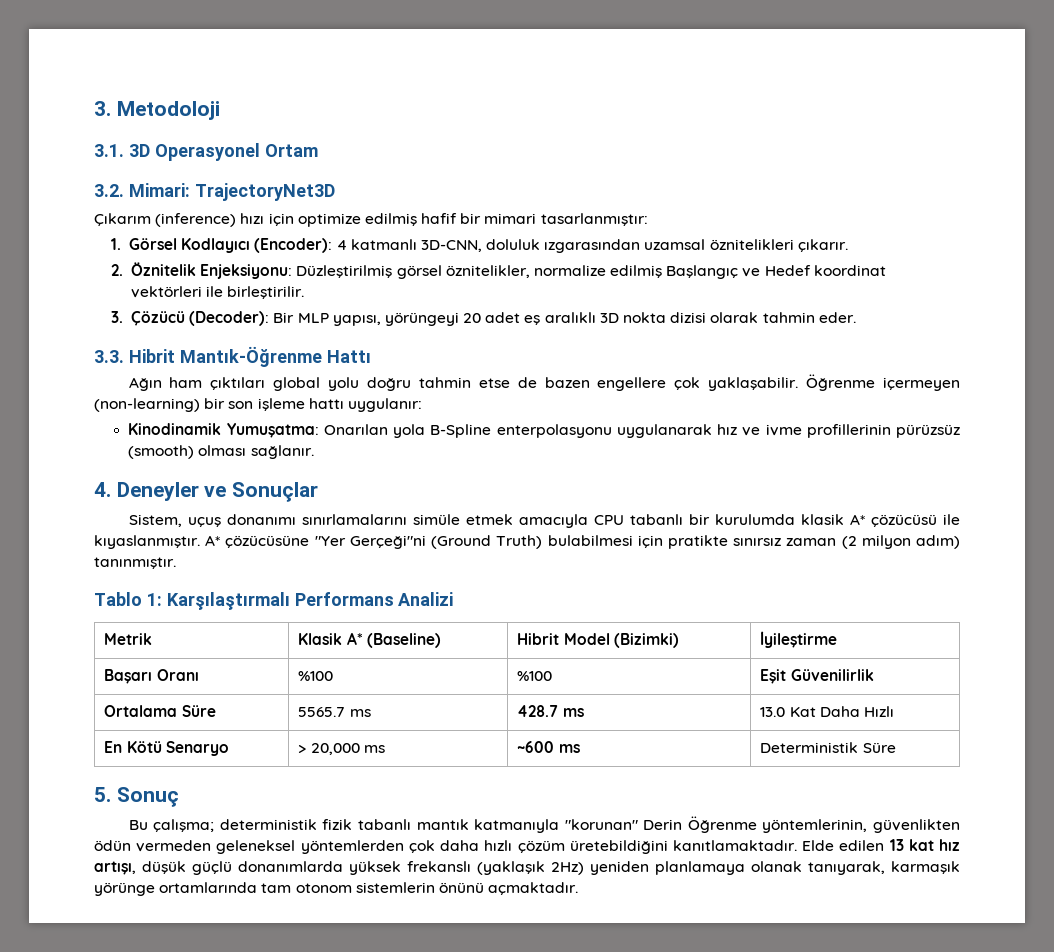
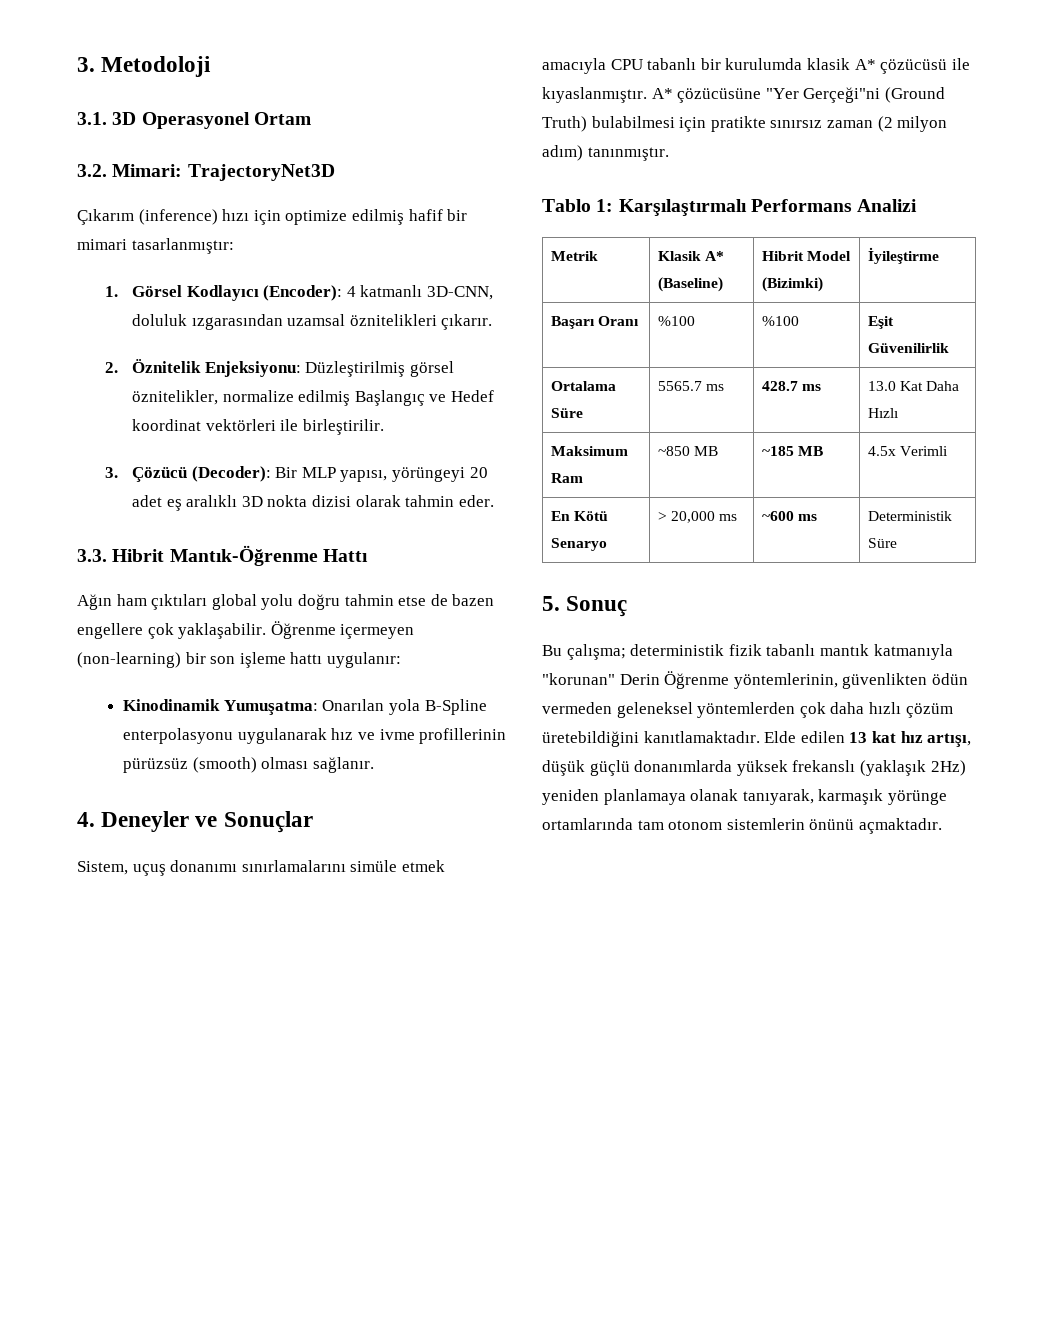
+ Maksimum Ram | ~850 MB | ~185 MB | 4.5x Verimli

